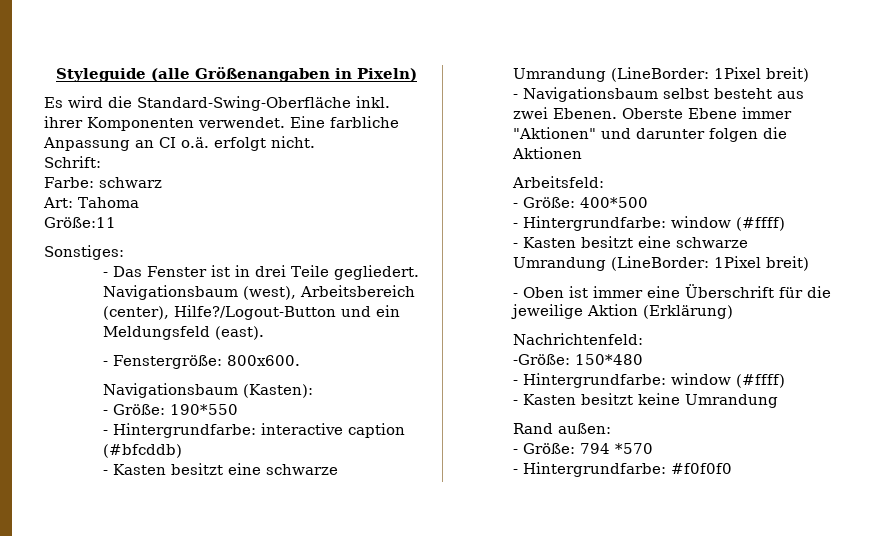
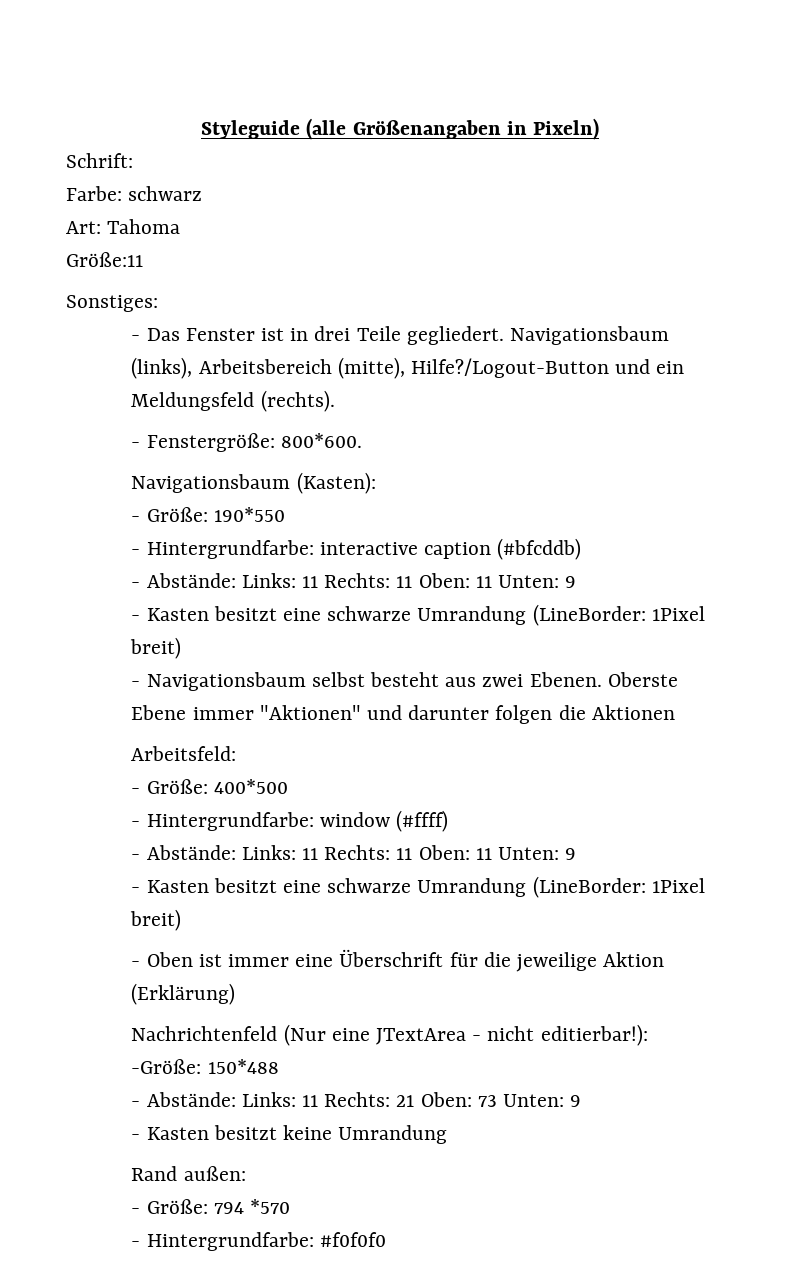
- Es wird die Standard-Swing-Oberfläche inkl. ihrer Komponenten verwendet. Eine farbliche Anpassung an CI o.ä. erfolgt nicht.
- Navigationsbaum (west), Arbeitsbereich (center), Hilfe?/Logout-Button und ein Meldungsfeld (east).
+ Navigationsbaum (links), Arbeitsbereich (mitte), Hilfe?/Logout-Button und ein Meldungsfeld (rechts).
- - Fenstergröße: 800x600.
+ - Fenstergröße: 800*600.
  - Hintergrundfarbe: interactive caption (#bfcddb)
+ - Abstände: Links: 11 Rechts: 11 Oben: 11 Unten: 9
  - Größe: 400*500
  - Hintergrundfarbe: window (#ffff)
+ - Abstände: Links: 11 Rechts: 11 Oben: 11 Unten: 9
- Nachrichtenfeld:
+ Nachrichtenfeld (Nur eine JTextArea - nicht editierbar!):
- -Größe: 150*480
- - Hintergrundfarbe: window (#ffff)
+ -Größe: 150*488
+ - Abstände: Links: 11 Rechts: 21 Oben: 73 Unten: 9

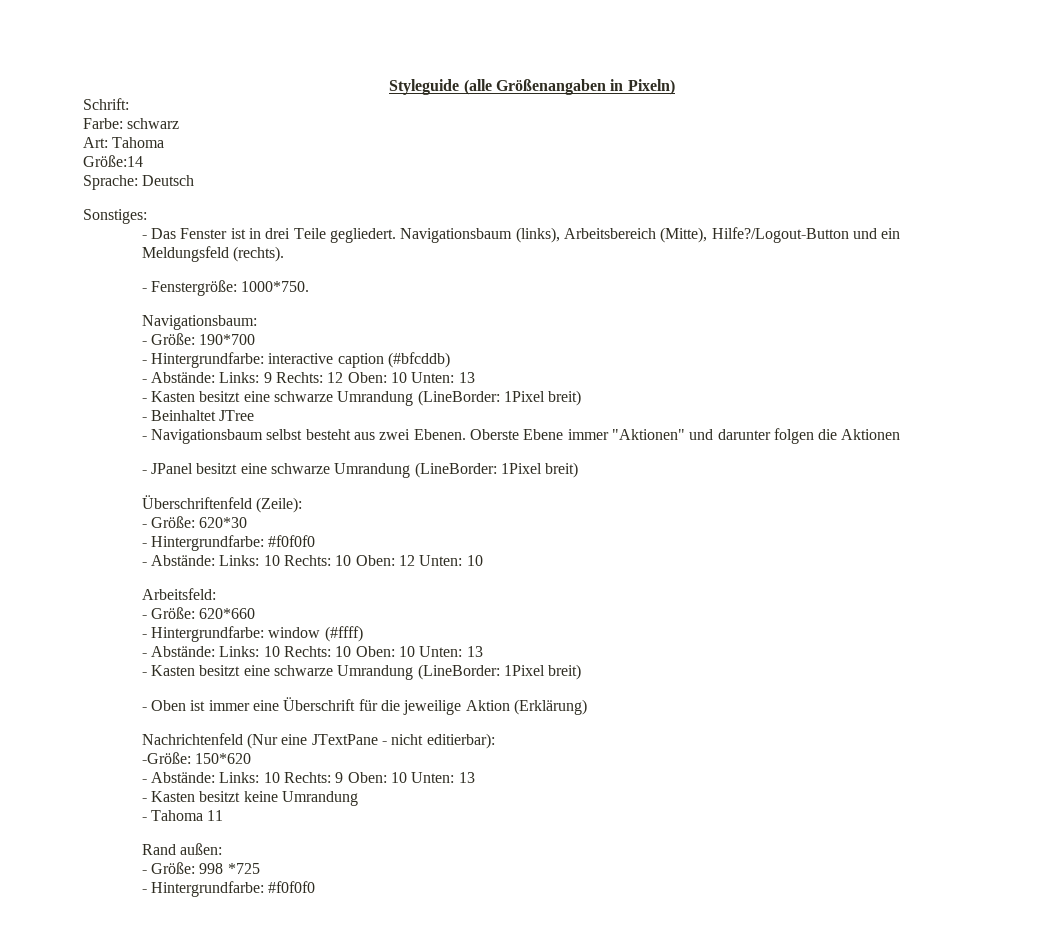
- Größe:11
+ Größe:14
+ Sprache: Deutsch
- Navigationsbaum (links), Arbeitsbereich (mitte), Hilfe?/Logout-Button und ein Meldungsfeld (rechts).
+ Navigationsbaum (links), Arbeitsbereich (Mitte), Hilfe?/Logout-Button und ein Meldungsfeld (rechts).
- - Fenstergröße: 800*600.
- Navigationsbaum (Kasten):
- - Größe: 190*550
+ - Fenstergröße: 1000*750.
+ Navigationsbaum:
+ - Größe: 190*700
  - Hintergrundfarbe: interactive caption (#bfcddb)
- - Abstände: Links: 11 Rechts: 11 Oben: 11 Unten: 9
+ - Abstände: Links: 9 Rechts: 12 Oben: 10 Unten: 13
  - Kasten besitzt eine schwarze Umrandung (LineBorder: 1Pixel breit)
+ - Beinhaltet JTree
+ - JPanel besitzt eine schwarze Umrandung (LineBorder: 1Pixel breit)
+ Überschriftenfeld (Zeile):
+ - Größe: 620*30
+ - Hintergrundfarbe: #f0f0f0
+ - Abstände: Links: 10 Rechts: 10 Oben: 12 Unten: 10
- - Größe: 400*500
+ - Größe: 620*660
  - Hintergrundfarbe: window (#ffff)
- - Abstände: Links: 11 Rechts: 11 Oben: 11 Unten: 9
+ - Abstände: Links: 10 Rechts: 10 Oben: 10 Unten: 13
- Nachrichtenfeld (Nur eine JTextArea - nicht editierbar!):
+ Nachrichtenfeld (Nur eine JTextPane - nicht editierbar):
- -Größe: 150*488
- - Abstände: Links: 11 Rechts: 21 Oben: 73 Unten: 9
+ -Größe: 150*620
+ - Abstände: Links: 10 Rechts: 9 Oben: 10 Unten: 13
+ - Tahoma 11
- - Größe: 794 *570
+ - Größe: 998 *725

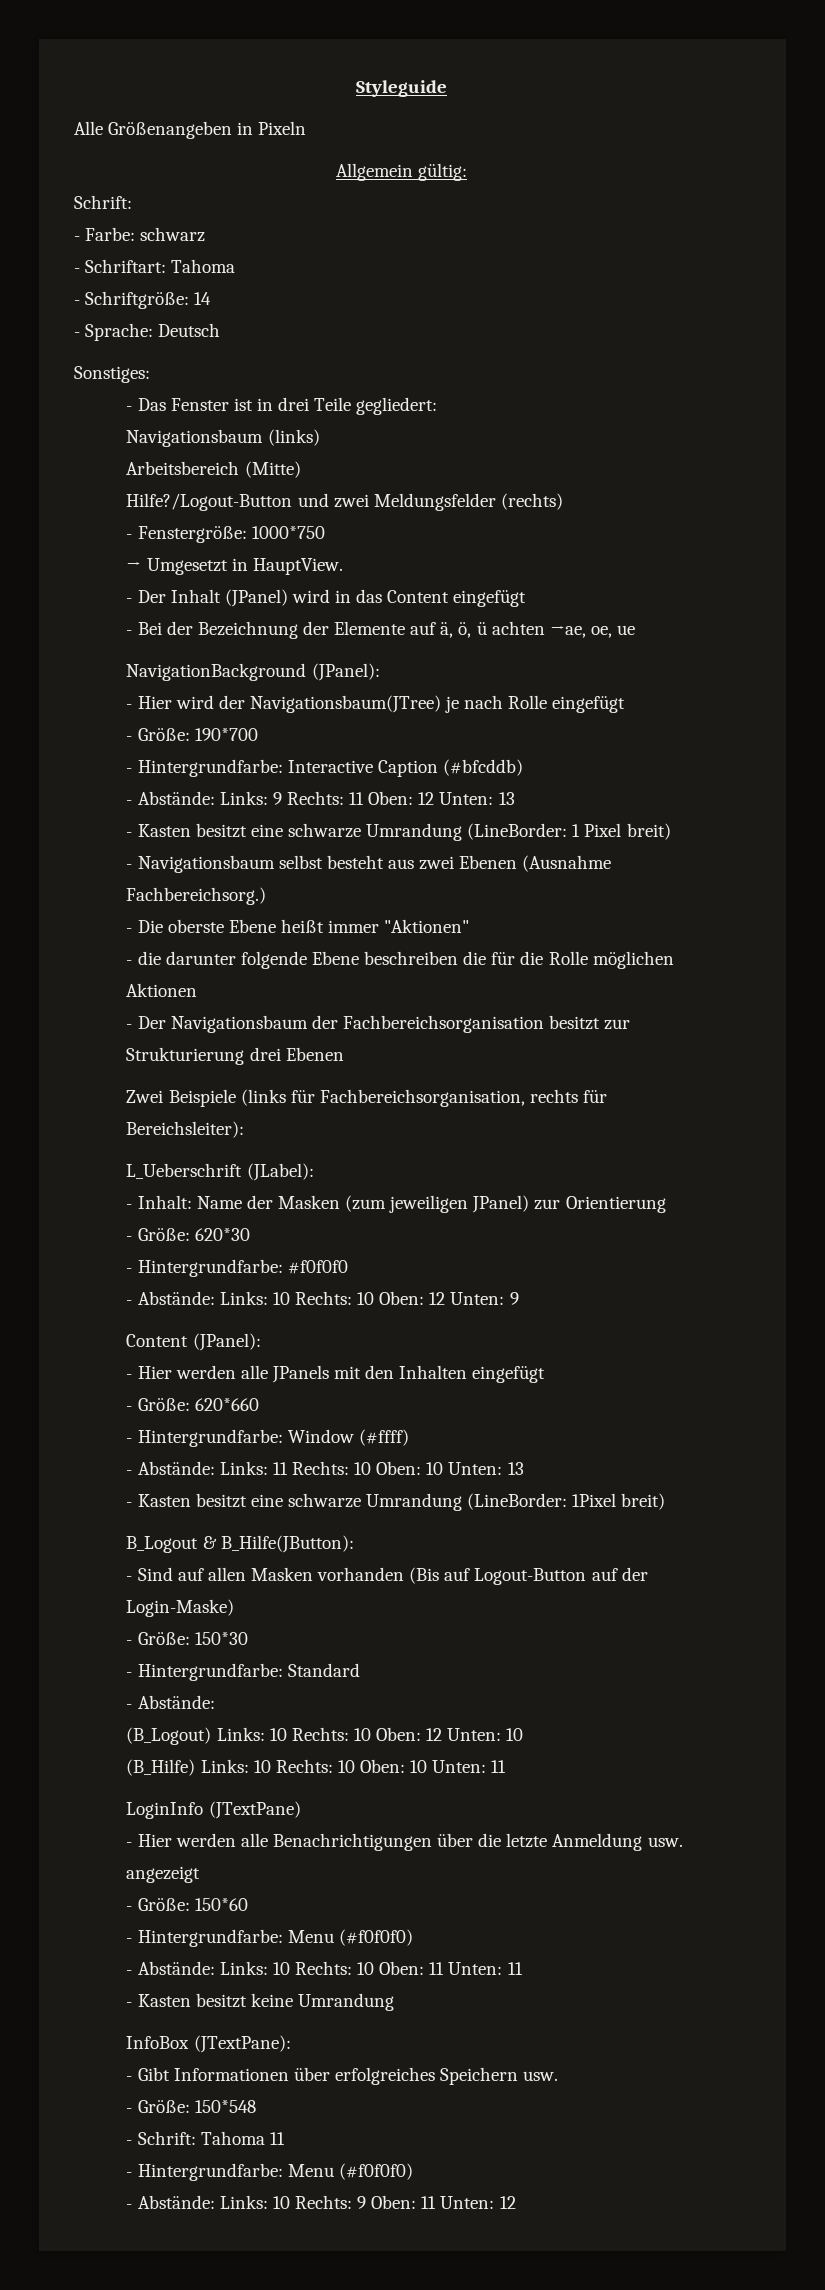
- Styleguide (alle Größenangaben in Pixeln)
+ Styleguide
+ Alle Größenangeben in Pixeln
+ Allgemein gültig:
- Farbe: schwarz
+ - Farbe: schwarz
- Art: Tahoma
+ - Schriftart: Tahoma
- Größe:14
- Sprache: Deutsch
+ - Schriftgröße: 14
+ - Sprache: Deutsch
- - Das Fenster ist in drei Teile gegliedert. Navigationsbaum (links), Arbeitsbereich (Mitte), Hilfe?/Logout-Button und ein Meldungsfeld (rechts).
- - Fenstergröße: 1000*750.
- Navigationsbaum:
+ - Das Fenster ist in drei Teile gegliedert:
+ Navigationsbaum (links)
+ Arbeitsbereich (Mitte)
+ Hilfe?/Logout-Button und zwei Meldungsfelder (rechts)
+ - Fenstergröße: 1000*750
+ → Umgesetzt in HauptView.
+ - Der Inhalt (JPanel) wird in das Content eingefügt
+ - Bei der Bezeichnung der Elemente auf ä, ö, ü achten →ae, oe, ue
+ NavigationBackground (JPanel):
+ - Hier wird der Navigationsbaum(JTree) je nach Rolle eingefügt
- - Hintergrundfarbe: interactive caption (#bfcddb)
+ - Hintergrundfarbe: Interactive Caption (#bfcddb)
- - Abstände: Links: 9 Rechts: 12 Oben: 10 Unten: 13
- - Kasten besitzt eine schwarze Umrandung (LineBorder: 1Pixel breit)
- - Beinhaltet JTree
+ - Abstände: Links: 9 Rechts: 11 Oben: 12 Unten: 13
+ - Kasten besitzt eine schwarze Umrandung (LineBorder: 1 Pixel breit)
- - Navigationsbaum selbst besteht aus zwei Ebenen. Oberste Ebene immer "Aktionen" und darunter folgen die Aktionen
- - JPanel besitzt eine schwarze Umrandung (LineBorder: 1Pixel breit)
- Überschriftenfeld (Zeile):
+ - Navigationsbaum selbst besteht aus zwei Ebenen (Ausnahme Fachbereichsorg.)
+ - Die oberste Ebene heißt immer "Aktionen"
+ - die darunter folgende Ebene beschreiben die für die Rolle möglichen Aktionen
+ - Der Navigationsbaum der Fachbereichsorganisation besitzt zur Strukturierung drei Ebenen
+ Zwei Beispiele (links für Fachbereichsorganisation, rechts für Bereichsleiter):
+ L_Ueberschrift (JLabel):
+ - Inhalt: Name der Masken (zum jeweiligen JPanel) zur Orientierung
- - Abstände: Links: 10 Rechts: 10 Oben: 12 Unten: 10
- Arbeitsfeld:
+ - Abstände: Links: 10 Rechts: 10 Oben: 12 Unten: 9
+ Content (JPanel):
+ - Hier werden alle JPanels mit den Inhalten eingefügt
- - Hintergrundfarbe: window (#ffff)
+ - Hintergrundfarbe: Window (#ffff)
- - Abstände: Links: 10 Rechts: 10 Oben: 10 Unten: 13
+ - Abstände: Links: 11 Rechts: 10 Oben: 10 Unten: 13
- - Oben ist immer eine Überschrift für die jeweilige Aktion (Erklärung)
- Nachrichtenfeld (Nur eine JTextPane - nicht editierbar):
- -Größe: 150*620
+ B_Logout & B_Hilfe(JButton):
+ - Sind auf allen Masken vorhanden (Bis auf Logout-Button auf der Login-Maske)
+ - Größe: 150*30
+ - Hintergrundfarbe: Standard
+ - Abstände:
+ (B_Logout) Links: 10 Rechts: 10 Oben: 12 Unten: 10
+ (B_Hilfe) Links: 10 Rechts: 10 Oben: 10 Unten: 11
+ LoginInfo (JTextPane)
+ - Hier werden alle Benachrichtigungen über die letzte Anmeldung usw. angezeigt
+ - Größe: 150*60
+ - Hintergrundfarbe: Menu (#f0f0f0)
+ - Abstände: Links: 10 Rechts: 10 Oben: 11 Unten: 11
+ - Kasten besitzt keine Umrandung
+ InfoBox (JTextPane):
+ - Gibt Informationen über erfolgreiches Speichern usw.
+ - Größe: 150*548
+ - Schrift: Tahoma 11
+ - Hintergrundfarbe: Menu (#f0f0f0)
- - Abstände: Links: 10 Rechts: 9 Oben: 10 Unten: 13
- - Kasten besitzt keine Umrandung
- - Tahoma 11
- Rand außen:
- - Größe: 998 *725
- - Hintergrundfarbe: #f0f0f0
+ - Abstände: Links: 10 Rechts: 9 Oben: 11 Unten: 12

